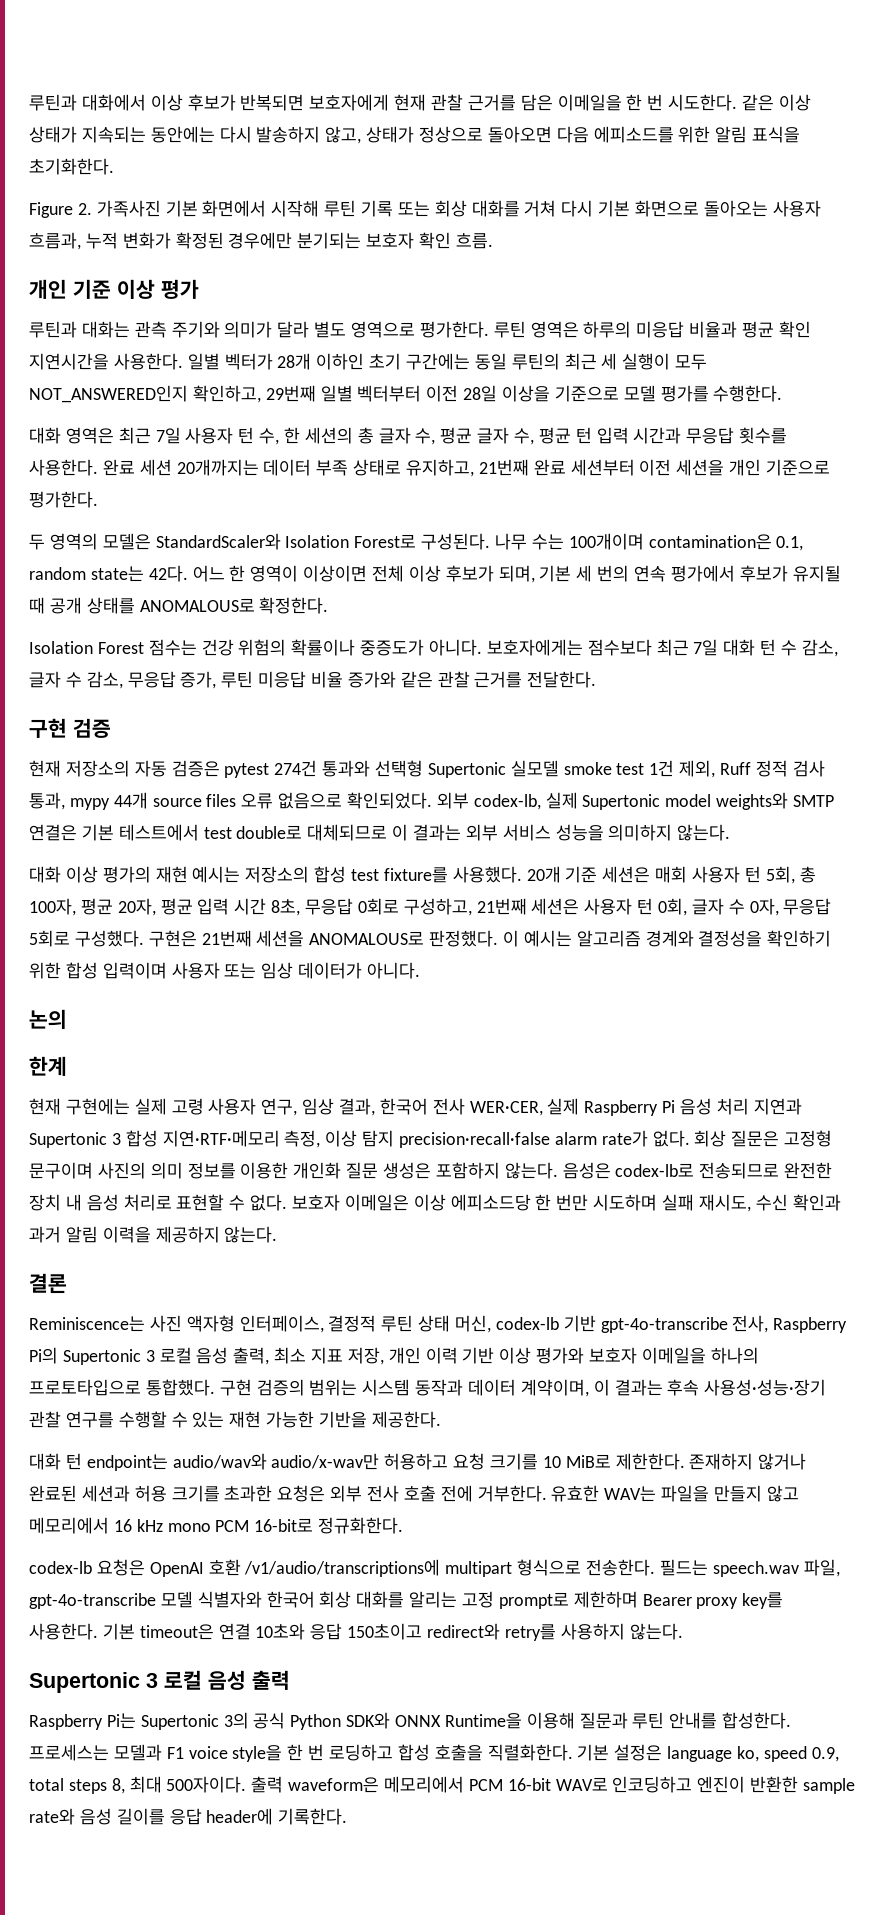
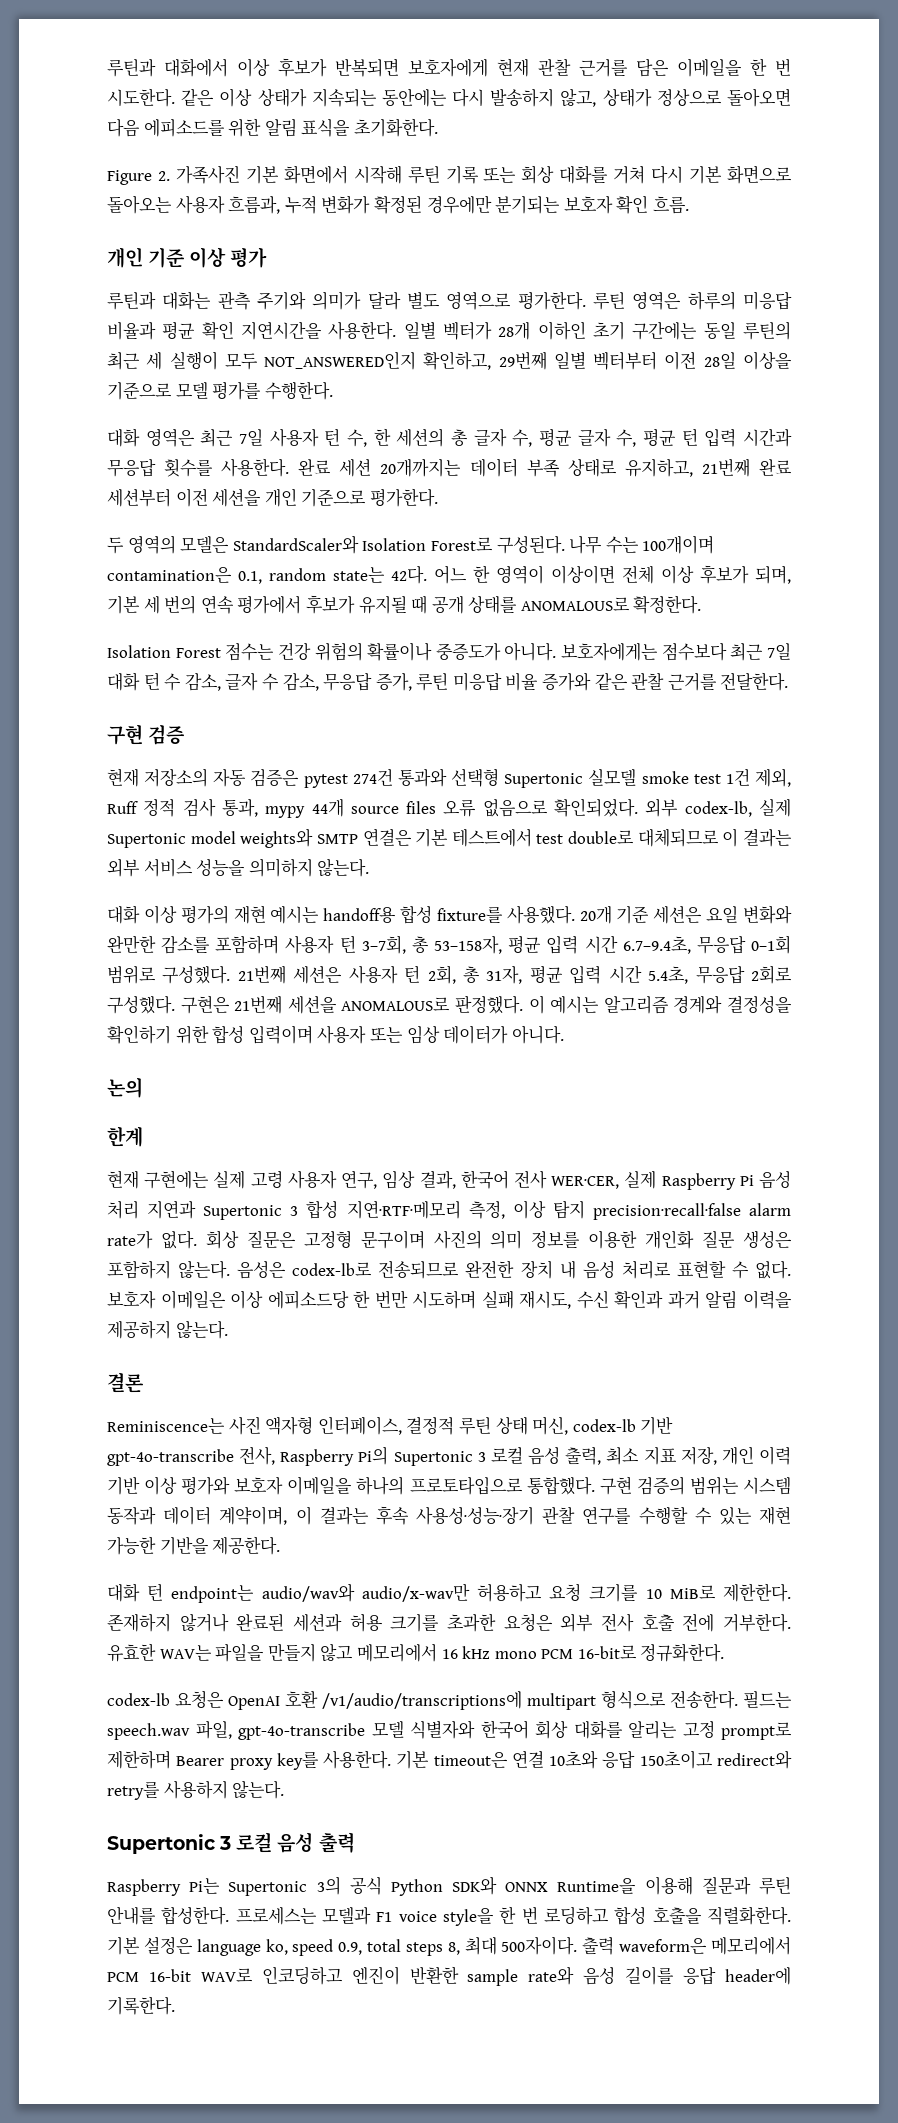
- 대화 이상 평가의 재현 예시는 저장소의 합성 test fixture를 사용했다.
+ 대화 이상 평가의 재현 예시는 handoff용 합성 fixture를 사용했다.
- 20개 기준 세션은 매회 사용자 턴 5회, 총 100자, 평균 20자, 평균 입력 시간 8초, 무응답 0회로 구성하고, 21번째 세션은 사용자 턴 0회, 글자 수 0자, 무응답 5회로 구성했다.
+ 20개 기준 세션은 요일 변화와 완만한 감소를 포함하며 사용자 턴 3–7회, 총 53–158자, 평균 입력 시간 6.7–9.4초, 무응답 0–1회 범위로 구성했다. 21번째 세션은 사용자 턴 2회, 총 31자, 평균 입력 시간 5.4초, 무응답 2회로 구성했다.

